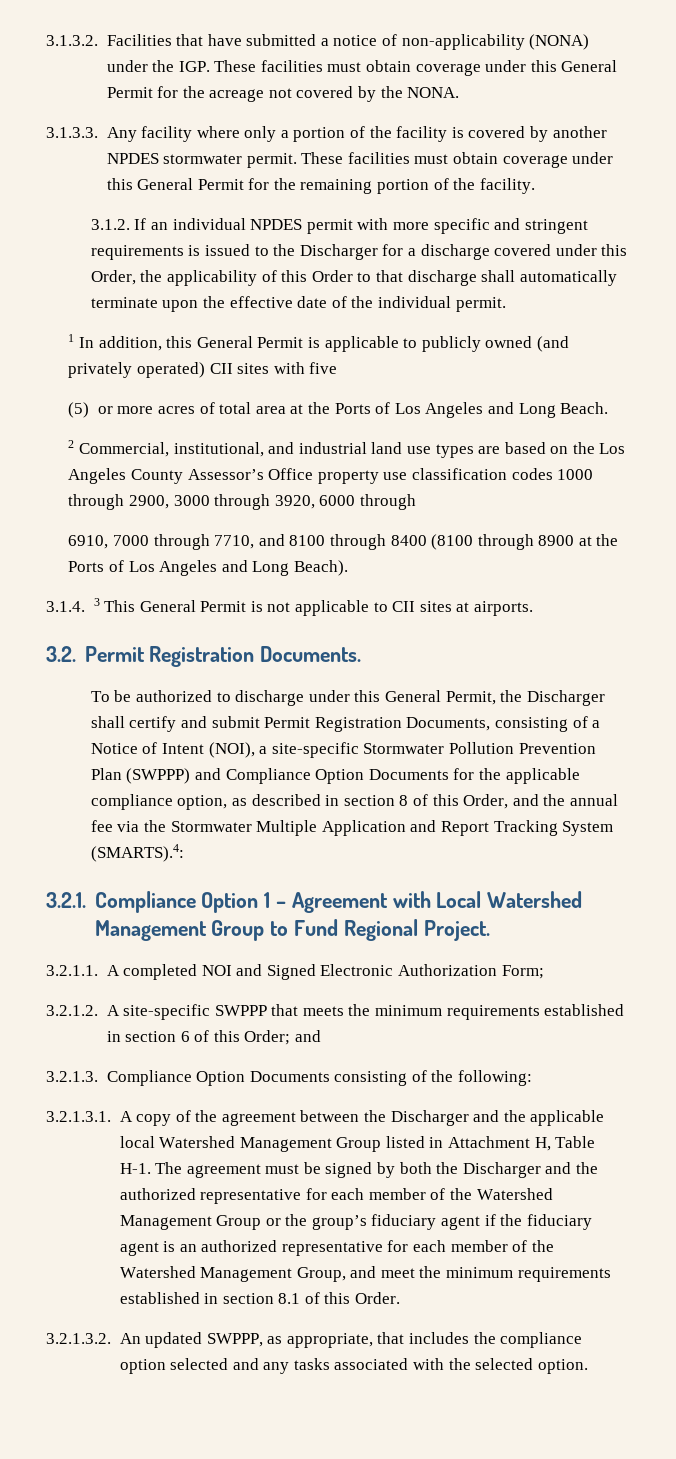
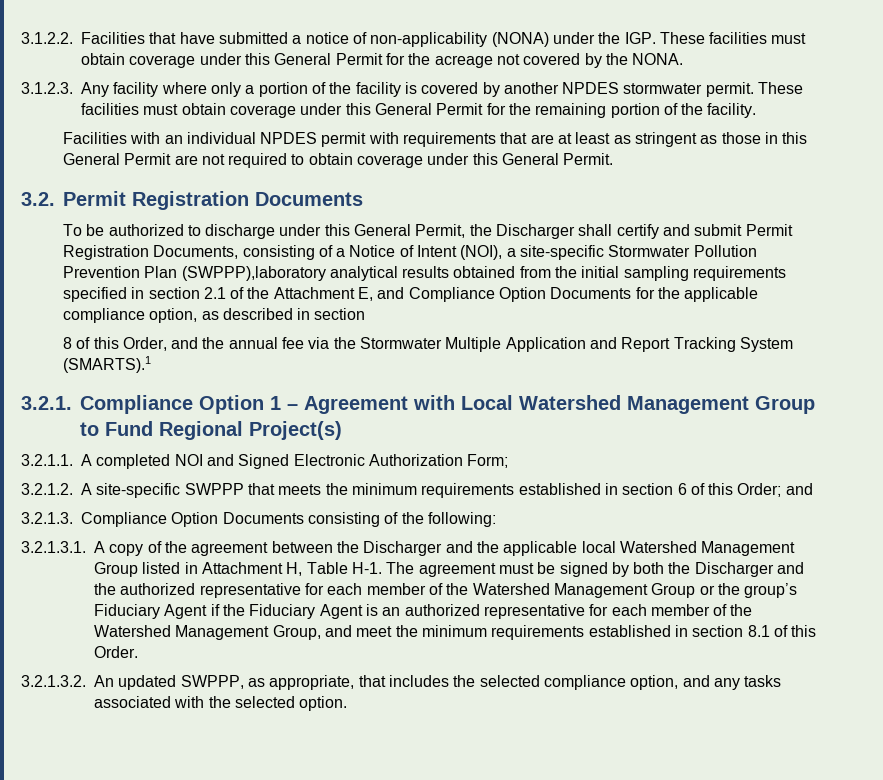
- 3.1.3.2. Facilities that have submitted a notice of non-applicability (NONA) under the IGP. These facilities must obtain coverage under this General Permit for the acreage not covered by the NONA.
+ 3.1.2.2. Facilities that have submitted a notice of non-applicability (NONA) under the IGP. These facilities must obtain coverage under this General Permit for the acreage not covered by the NONA.
- 3.1.3.3. Any facility where only a portion of the facility is covered by another NPDES stormwater permit.
+ 3.1.2.3. Any facility where only a portion of the facility is covered by another NPDES stormwater permit.
- 3.1.2. If an individual NPDES permit with more specific and stringent requirements is issued to the Discharger for a discharge covered under this Order, the applicability of this Order to that discharge shall automatically terminate upon the effective date of the individual permit.
- 1 In addition, this General Permit is applicable to publicly owned (and privately operated) CII sites with five
- (5) or more acres of total area at the Ports of Los Angeles and Long Beach.
- 2 Commercial, institutional, and industrial land use types are based on the Los Angeles County Assessor’s Office property use classification codes 1000 through 2900, 3000 through 3920, 6000 through
- 6910, 7000 through 7710, and 8100 through 8400 (8100 through 8900 at the Ports of Los Angeles and Long Beach).
- 3.1.4. 3 This General Permit is not applicable to CII sites at airports.
+ Facilities with an individual NPDES permit with requirements that are at least as stringent as those in this General Permit are not required to obtain coverage under this General Permit.
- 3.2. Permit Registration Documents.
+ 3.2. Permit Registration Documents
- To be authorized to discharge under this General Permit, the Discharger shall certify and submit Permit Registration Documents, consisting of a Notice of Intent (NOI), a site-specific Stormwater Pollution Prevention Plan (SWPPP) and Compliance Option Documents for the applicable compliance option, as described in section 8 of this Order, and the annual fee via the Stormwater Multiple Application and Report Tracking System (SMARTS).4:
+ To be authorized to discharge under this General Permit, the Discharger shall certify and submit Permit Registration Documents, consisting of a Notice of Intent (NOI), a site-specific Stormwater Pollution Prevention Plan (SWPPP),laboratory analytical results obtained from the initial sampling requirements specified in section 2.1 of the Attachment E, and Compliance Option Documents for the applicable compliance option, as described in section
+ 8 of this Order, and the annual fee via the Stormwater Multiple Application and Report Tracking System (SMARTS).1
- 3.2.1. Compliance Option 1 – Agreement with Local Watershed Management Group to Fund Regional Project.
+ 3.2.1. Compliance Option 1 – Agreement with Local Watershed Management Group to Fund Regional Project(s)
- 3.2.1.3.1. A copy of the agreement between the Discharger and the applicable local Watershed Management Group listed in Attachment H, Table H-1. The agreement must be signed by both the Discharger and the authorized representative for each member of the Watershed Management Group or the group’s fiduciary agent if the fiduciary agent is an authorized representative for each member of the Watershed Management Group, and meet the minimum requirements established in section 8.1 of this Order.
+ 3.2.1.3.1. A copy of the agreement between the Discharger and the applicable local Watershed Management Group listed in Attachment H, Table H-1. The agreement must be signed by both the Discharger and the authorized representative for each member of the Watershed Management Group or the group’s Fiduciary Agent if the Fiduciary Agent is an authorized representative for each member of the Watershed Management Group, and meet the minimum requirements established in section 8.1 of this Order.
- 3.2.1.3.2. An updated SWPPP, as appropriate, that includes the compliance option selected and any tasks associated with the selected option.
+ 3.2.1.3.2. An updated SWPPP, as appropriate, that includes the selected compliance option, and any tasks associated with the selected option.

